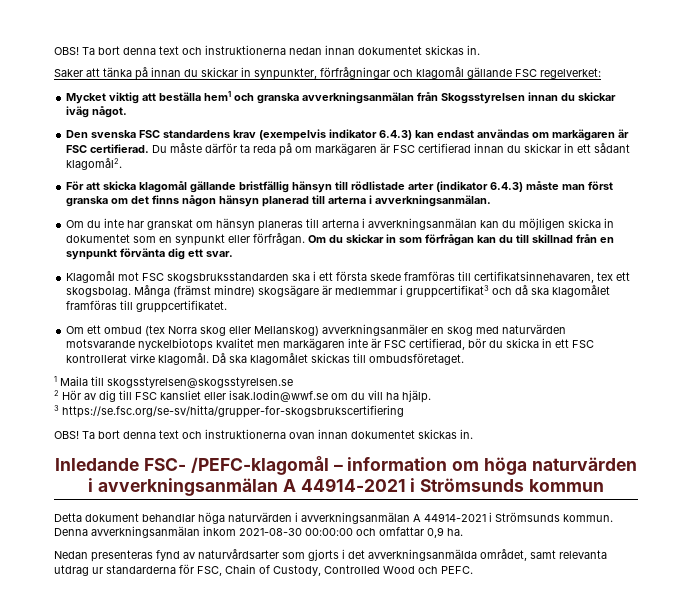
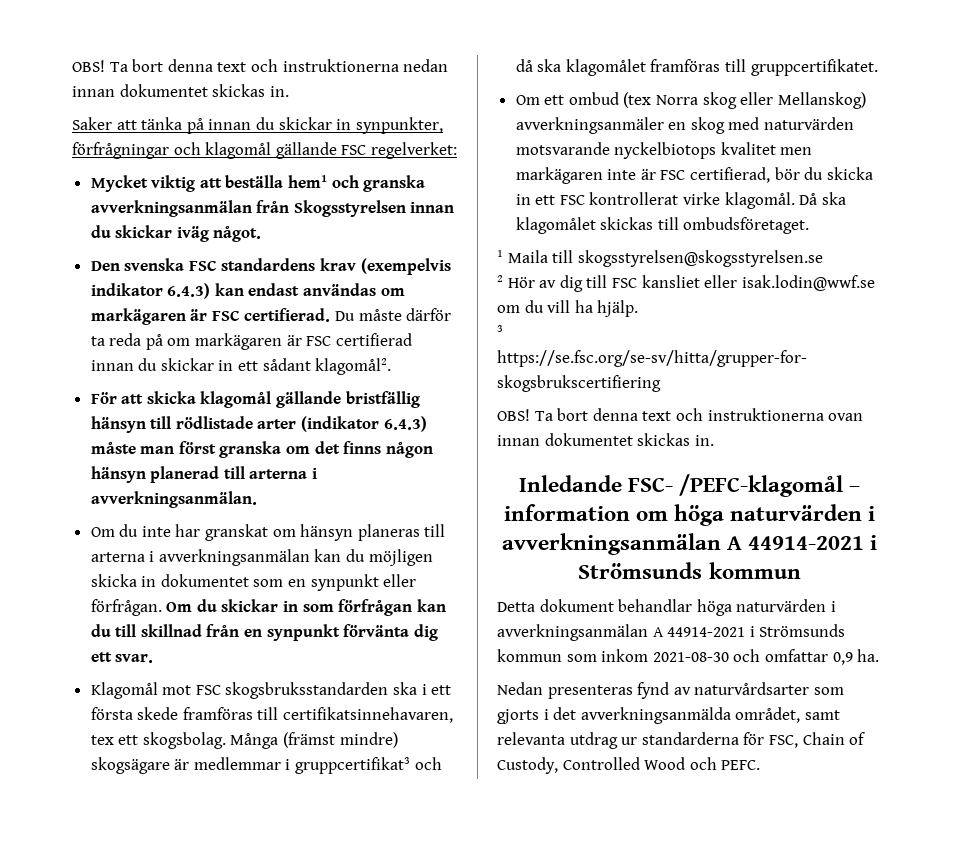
- Detta dokument behandlar höga naturvärden i avverkningsanmälan A 44914-2021 i Strömsunds kommun. Denna avverkningsanmälan inkom 2021-08-30 00:00:00 och omfattar 0,9 ha.
+ Detta dokument behandlar höga naturvärden i avverkningsanmälan A 44914-2021 i Strömsunds kommun som inkom 2021-08-30 och omfattar 0,9 ha.

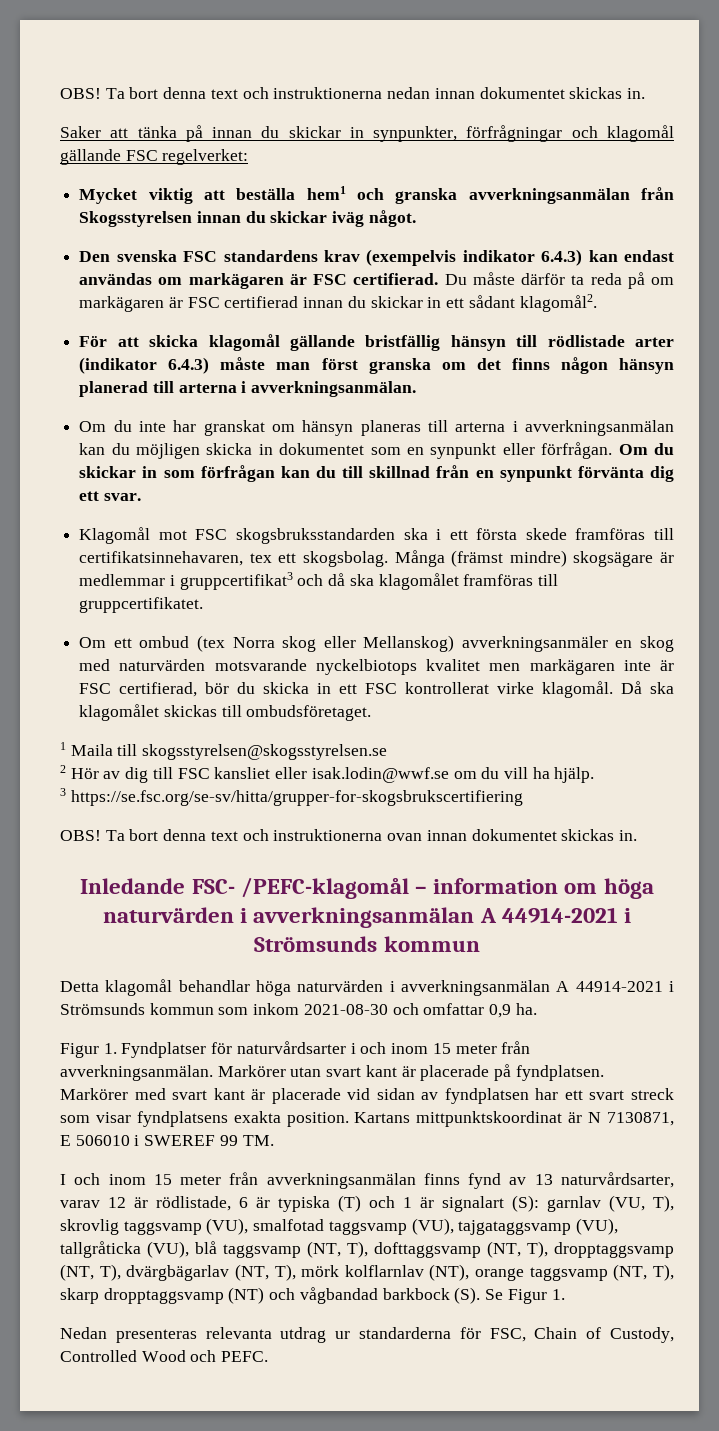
- Detta dokument behandlar höga naturvärden i avverkningsanmälan A 44914-2021 i Strömsunds kommun som inkom 2021-08-30 och omfattar 0,9 ha.
+ Detta klagomål behandlar höga naturvärden i avverkningsanmälan A 44914-2021 i Strömsunds kommun som inkom 2021-08-30 och omfattar 0,9 ha.
- Nedan presenteras fynd av naturvårdsarter som gjorts i det avverkningsanmälda området, samt relevanta utdrag ur standarderna för FSC, Chain of Custody, Controlled Wood och PEFC.
+ Figur 1. Fyndplatser för naturvårdsarter i och inom 15 meter från avverkningsanmälan. Markörer utan svart kant är placerade på fyndplatsen. Markörer med svart kant är placerade vid sidan av fyndplatsen har ett svart streck som visar fyndplatsens exakta position. Kartans mittpunktskoordinat är N 7130871, E 506010 i SWEREF 99 TM.
+ I och inom 15 meter från avverkningsanmälan finns fynd av 13 naturvårdsarter, varav 12 är rödlistade, 6 är typiska (T) och 1 är signalart (S): garnlav (VU, T), skrovlig taggsvamp (VU), smalfotad taggsvamp (VU), tajgataggsvamp (VU), tallgråticka (VU), blå taggsvamp (NT, T), dofttaggsvamp (NT, T), dropptaggsvamp (NT, T), dvärgbägarlav (NT, T), mörk kolflarnlav (NT), orange taggsvamp (NT, T), skarp dropptaggsvamp (NT) och vågbandad barkbock (S). Se Figur 1.
+ Nedan presenteras relevanta utdrag ur standarderna för FSC, Chain of Custody, Controlled Wood och PEFC.

